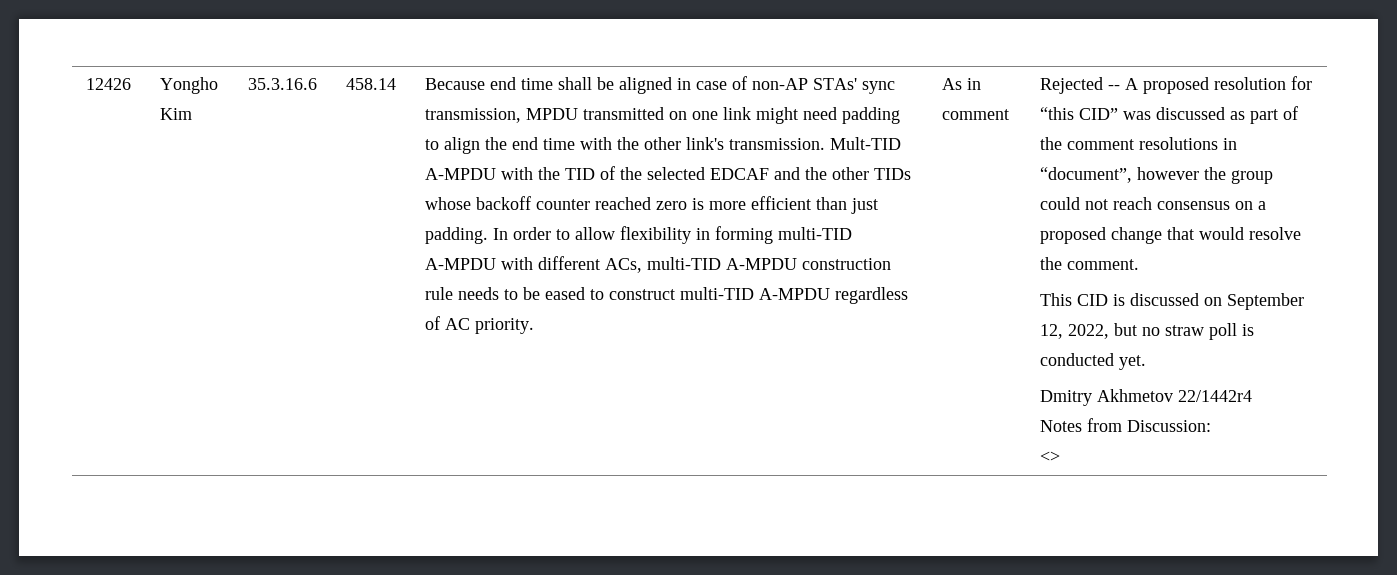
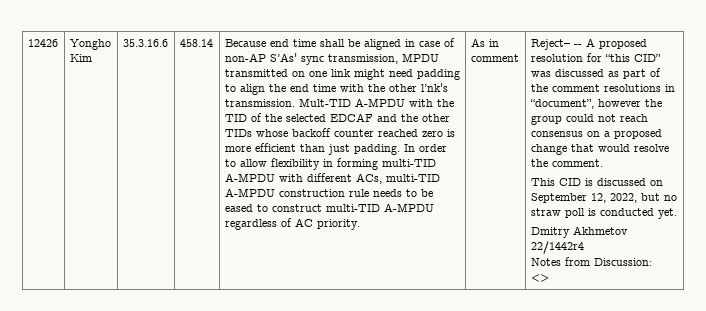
- Because end time shall be aligned in case of non-AP STAs' sync transmission, MPDU transmitted on one link might need padding to align the end time with the other link's transmission.
+ Because end time shall be aligned in case of non-AP S’As' sync transmission, MPDU transmitted on one link might need padding to align the end time with the other l’nk's transmission.
- Rejected -- A proposed resolution for “this CID” was discussed as part of the comment resolutions in “document”, however the group could not reach consensus on a proposed change that would resolve the comment.
+ Reject– -- A proposed resolution for “this CID” was discussed as part of the comment resolutions in “document”, however the group could not reach consensus on a proposed change that would resolve the comment.

